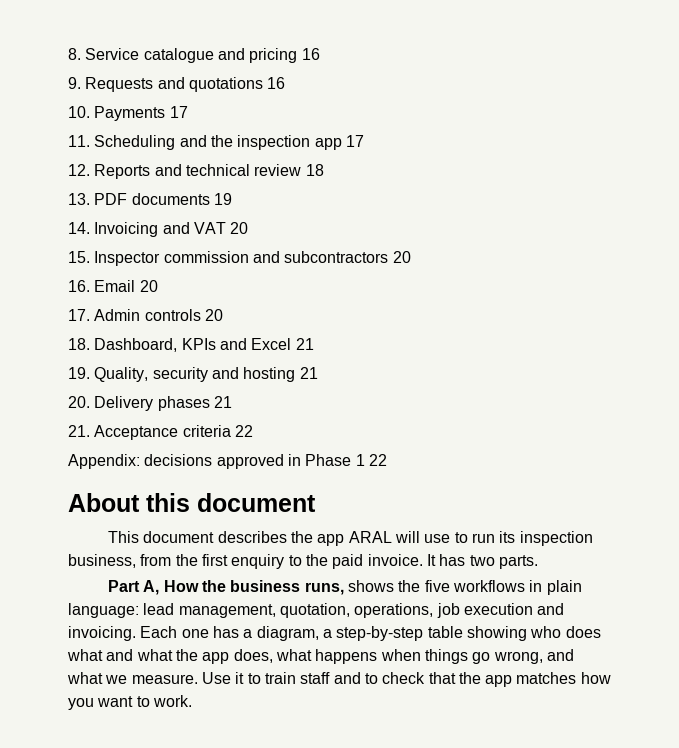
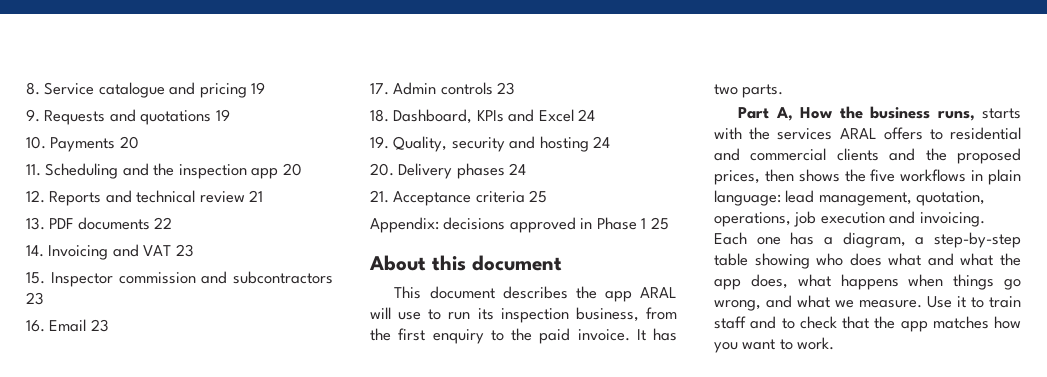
- 8. Service catalogue and pricing 16
+ 8. Service catalogue and pricing 19
- 9. Requests and quotations 16
+ 9. Requests and quotations 19
- 10. Payments 17
+ 10. Payments 20
- 11. Scheduling and the inspection app 17
+ 11. Scheduling and the inspection app 20
- 12. Reports and technical review 18
+ 12. Reports and technical review 21
- 13. PDF documents 19
+ 13. PDF documents 22
- 14. Invoicing and VAT 20
+ 14. Invoicing and VAT 23
- 15. Inspector commission and subcontractors 20
+ 15. Inspector commission and subcontractors 23
- 16. Email 20
+ 16. Email 23
- 17. Admin controls 20
+ 17. Admin controls 23
- 18. Dashboard, KPIs and Excel 21
+ 18. Dashboard, KPIs and Excel 24
- 19. Quality, security and hosting 21
+ 19. Quality, security and hosting 24
- 20. Delivery phases 21
+ 20. Delivery phases 24
- 21. Acceptance criteria 22
+ 21. Acceptance criteria 25
- Appendix: decisions approved in Phase 1 22
+ Appendix: decisions approved in Phase 1 25
- Part A, How the business runs, shows the five workflows in plain language: lead management, quotation, operations, job execution and invoicing.
+ Part A, How the business runs, starts with the services ARAL offers to residential and commercial clients and the proposed prices, then shows the five workflows in plain language: lead management, quotation, operations, job execution and invoicing.

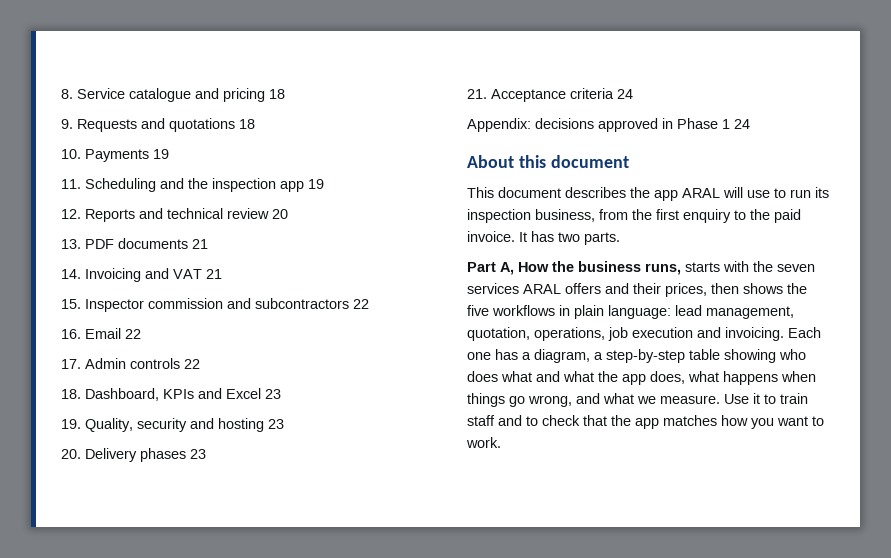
- 8. Service catalogue and pricing 19
+ 8. Service catalogue and pricing 18
- 9. Requests and quotations 19
+ 9. Requests and quotations 18
- 10. Payments 20
+ 10. Payments 19
- 11. Scheduling and the inspection app 20
+ 11. Scheduling and the inspection app 19
- 12. Reports and technical review 21
+ 12. Reports and technical review 20
- 13. PDF documents 22
+ 13. PDF documents 21
- 14. Invoicing and VAT 23
+ 14. Invoicing and VAT 21
- 15. Inspector commission and subcontractors 23
+ 15. Inspector commission and subcontractors 22
- 16. Email 23
+ 16. Email 22
- 17. Admin controls 23
+ 17. Admin controls 22
- 18. Dashboard, KPIs and Excel 24
+ 18. Dashboard, KPIs and Excel 23
- 19. Quality, security and hosting 24
+ 19. Quality, security and hosting 23
- 20. Delivery phases 24
+ 20. Delivery phases 23
- 21. Acceptance criteria 25
+ 21. Acceptance criteria 24
- Appendix: decisions approved in Phase 1 25
+ Appendix: decisions approved in Phase 1 24
- Part A, How the business runs, starts with the services ARAL offers to residential and commercial clients and the proposed prices, then shows the five workflows in plain language: lead management, quotation, operations, job execution and invoicing.
+ Part A, How the business runs, starts with the seven services ARAL offers and their prices, then shows the five workflows in plain language: lead management, quotation, operations, job execution and invoicing.

